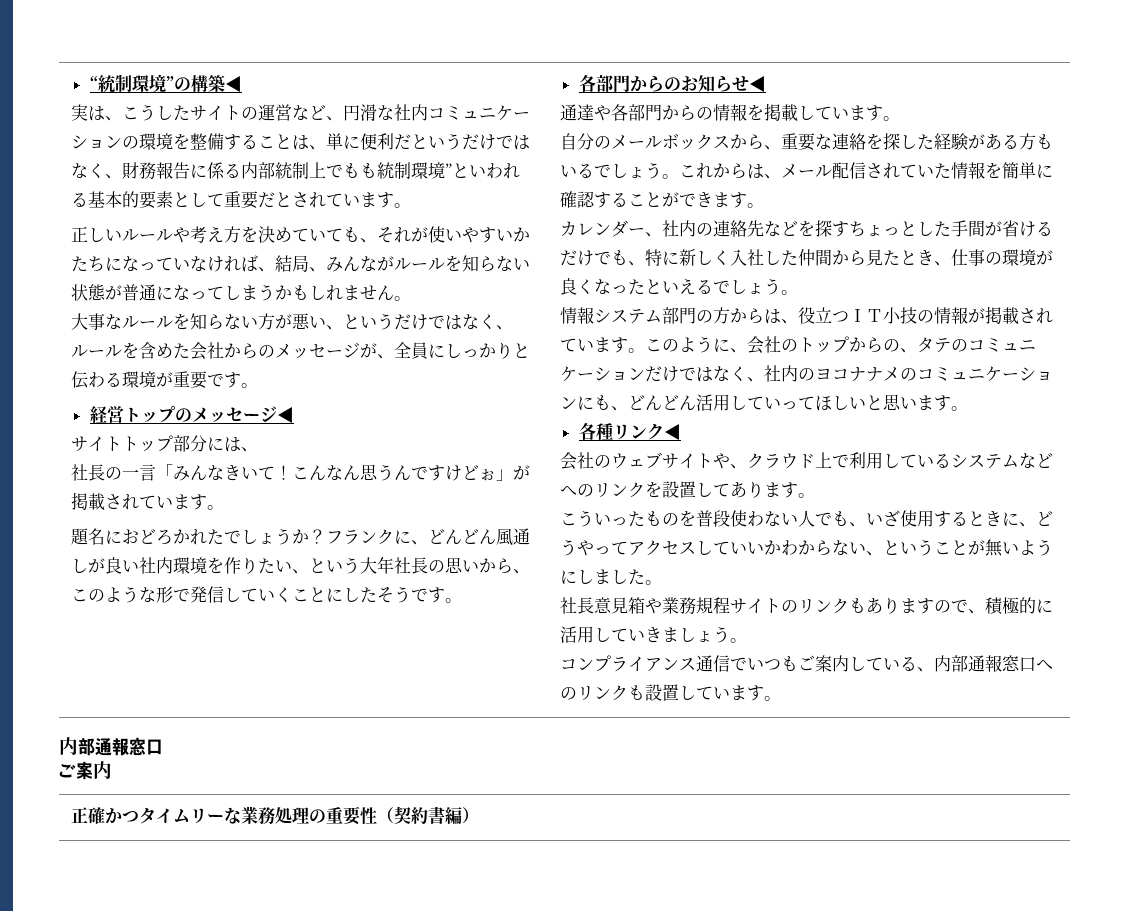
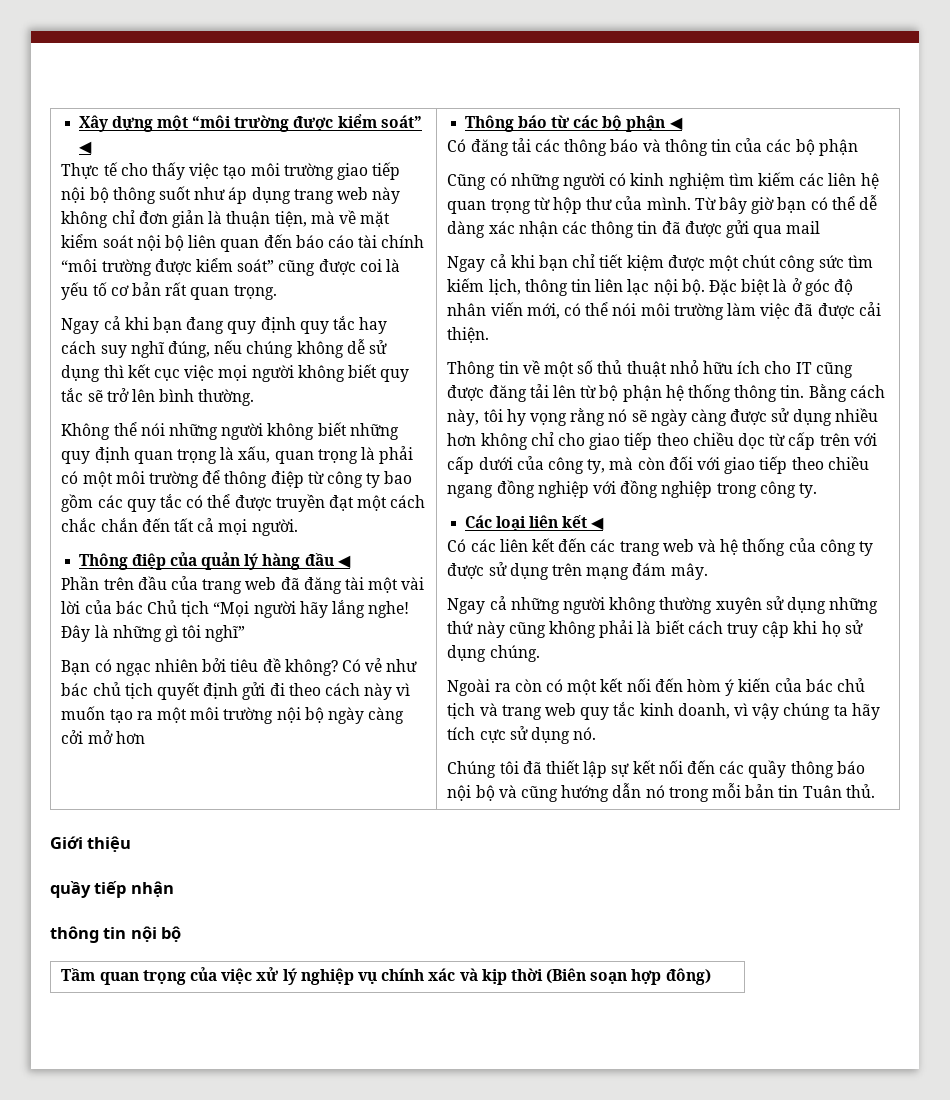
- “統制環境”の構築◀
- 実は、こうしたサイトの運営など、円滑な社内コミュニケーションの環境を整備することは、単に便利だというだけではなく、財務報告に係る内部統制上でもも統制環境”といわれる基本的要素として重要だとされています。
- 正しいルールや考え方を決めていても、それが使いやすいかたちになっていなければ、結局、みんながルールを知らない状態が普通になってしまうかもしれません。
- 大事なルールを知らない方が悪い、というだけではなく、ルールを含めた会社からのメッセージが、全員にしっかりと伝わる環境が重要です。
- 経営トップのメッセージ◀
- サイトトップ部分には、
- 社長の一言「みんなきいて！こんなん思うんですけどぉ」が掲載されています。
- 題名におどろかれたでしょうか？フランクに、どんどん風通しが良い社内環境を作りたい、という大年社長の思いから、このような形で発信していくことにしたそうです。 | 各部門からのお知らせ◀
- 通達や各部門からの情報を掲載しています。
- 自分のメールボックスから、重要な連絡を探した経験がある方もいるでしょう。これからは、メール配信されていた情報を簡単に確認することができます。
- カレンダー、社内の連絡先などを探すちょっとした手間が省けるだけでも、特に新しく入社した仲間から見たとき、仕事の環境が良くなったといえるでしょう。
- 情報システム部門の方からは、役立つＩＴ小技の情報が掲載されています。このように、会社のトップからの、タテのコミュニケーションだけではなく、社内のヨコナナメのコミュニケーションにも、どんどん活用していってほしいと思います。
- 各種リンク◀
- 会社のウェブサイトや、クラウド上で利用しているシステムなどへのリンクを設置してあります。
- こういったものを普段使わない人でも、いざ使用するときに、どうやってアクセスしていいかわからない、ということが無いようにしました。
- 社長意見箱や業務規程サイトのリンクもありますので、積極的に活用していきましょう。
- コンプライアンス通信でいつもご案内している、内部通報窓口へのリンクも設置しています。
- 内部通報窓口
- ご案内
- 正確かつタイムリーな業務処理の重要性（契約書編）
+ Xây dựng một “môi trường được kiểm soát” ◀
+ Thực tế cho thấy việc tạo môi trường giao tiếp nội bộ thông suốt như áp dụng trang web này không chỉ đơn giản là thuận tiện, mà về mặt kiểm soát nội bộ liên quan đến báo cáo tài chính “môi trường được kiểm soát” cũng được coi là yếu tố cơ bản rất quan trọng.
+ Ngay cả khi bạn đang quy định quy tắc hay cách suy nghĩ đúng, nếu chúng không dễ sử dụng thì kết cục việc mọi người không biết quy tắc sẽ trở lên bình thường.
+ Không thể nói những người không biết những quy định quan trọng là xấu, quan trọng là phải có một môi trường để thông điệp từ công ty bao gồm các quy tắc có thể được truyền đạt một cách chắc chắn đến tất cả mọi người.
+ Thông điệp của quản lý hàng đầu ◀
+ Phần trên đầu của trang web đã đăng tài một vài lời của bác Chủ tịch “Mọi người hãy lắng nghe! Đây là những gì tôi nghĩ”
+ Bạn có ngạc nhiên bởi tiêu đề không? Có vẻ như bác chủ tịch quyết định gửi đi theo cách này vì muốn tạo ra một môi trường nội bộ ngày càng cởi mở hơn | Thông báo từ các bộ phận ◀
+ Có đăng tải các thông báo và thông tin của các bộ phận
+ Cũng có những người có kinh nghiệm tìm kiếm các liên hệ quan trọng từ hộp thư của mình. Từ bây giờ bạn có thể dễ dàng xác nhận các thông tin đã được gửi qua mail
+ Ngay cả khi bạn chỉ tiết kiệm được một chút công sức tìm kiếm lịch, thông tin liên lạc nội bộ. Đặc biệt là ở góc độ nhân viến mới, có thể nói môi trường làm việc đã được cải thiện.
+ Thông tin về một số thủ thuật nhỏ hữu ích cho IT cũng được đăng tải lên từ bộ phận hệ thống thông tin. Bằng cách này, tôi hy vọng rằng nó sẽ ngày càng được sử dụng nhiều hơn không chỉ cho giao tiếp theo chiều dọc từ cấp trên với cấp dưới của công ty, mà còn đối với giao tiếp theo chiều ngang đồng nghiệp với đồng nghiệp trong công ty.
+ Các loại liên kết ◀
+ Có các liên kết đến các trang web và hệ thống của công ty được sử dụng trên mạng đám mây.
+ Ngay cả những người không thường xuyên sử dụng những thứ này cũng không phải là biết cách truy cập khi họ sử dụng chúng.
+ Ngoài ra còn có một kết nối đến hòm ý kiến của bác chủ tịch và trang web quy tắc kinh doanh, vì vậy chúng ta hãy tích cực sử dụng nó.
+ Chúng tôi đã thiết lập sự kết nối đến các quầy thông báo nội bộ và cũng hướng dẫn nó trong mỗi bản tin Tuân thủ.
+ Giới thiệu
+ quầy tiếp nhận
+ thông tin nội bộ
+ Tầm quan trọng của việc xử lý nghiệp vụ chính xác và kịp thời (Biên soạn hợp đông)

